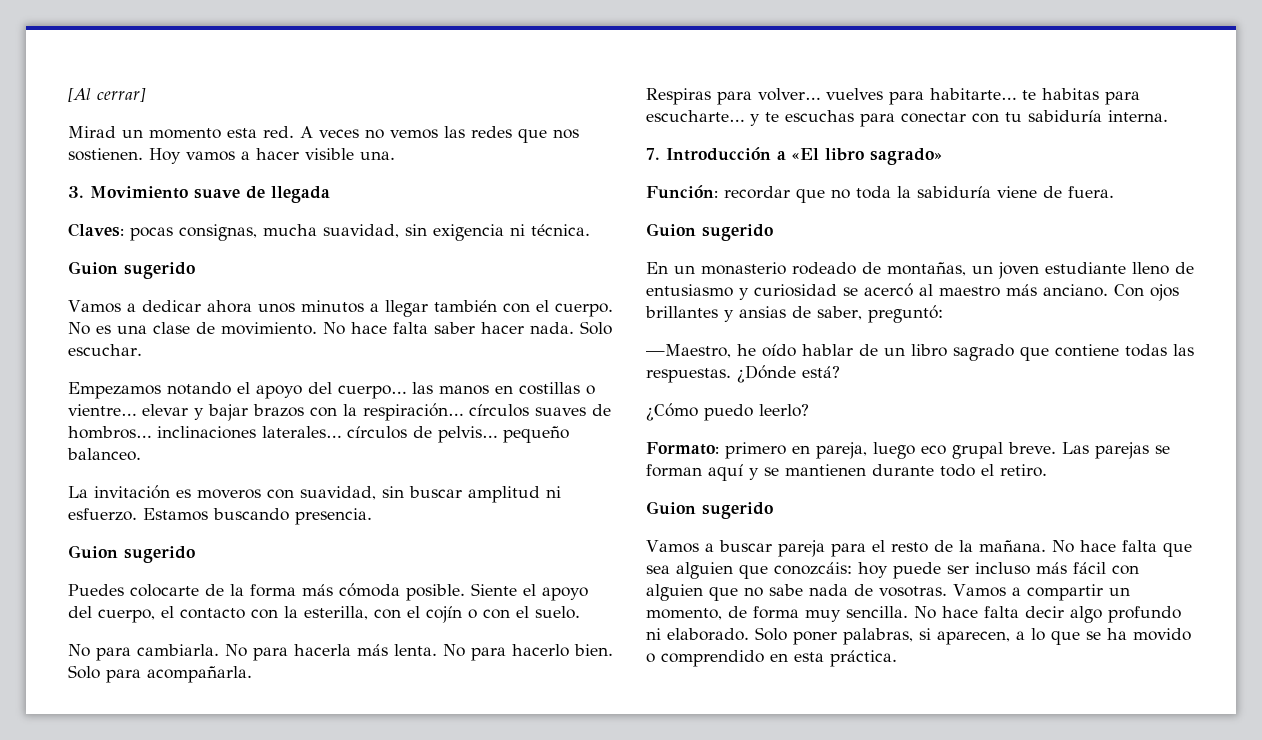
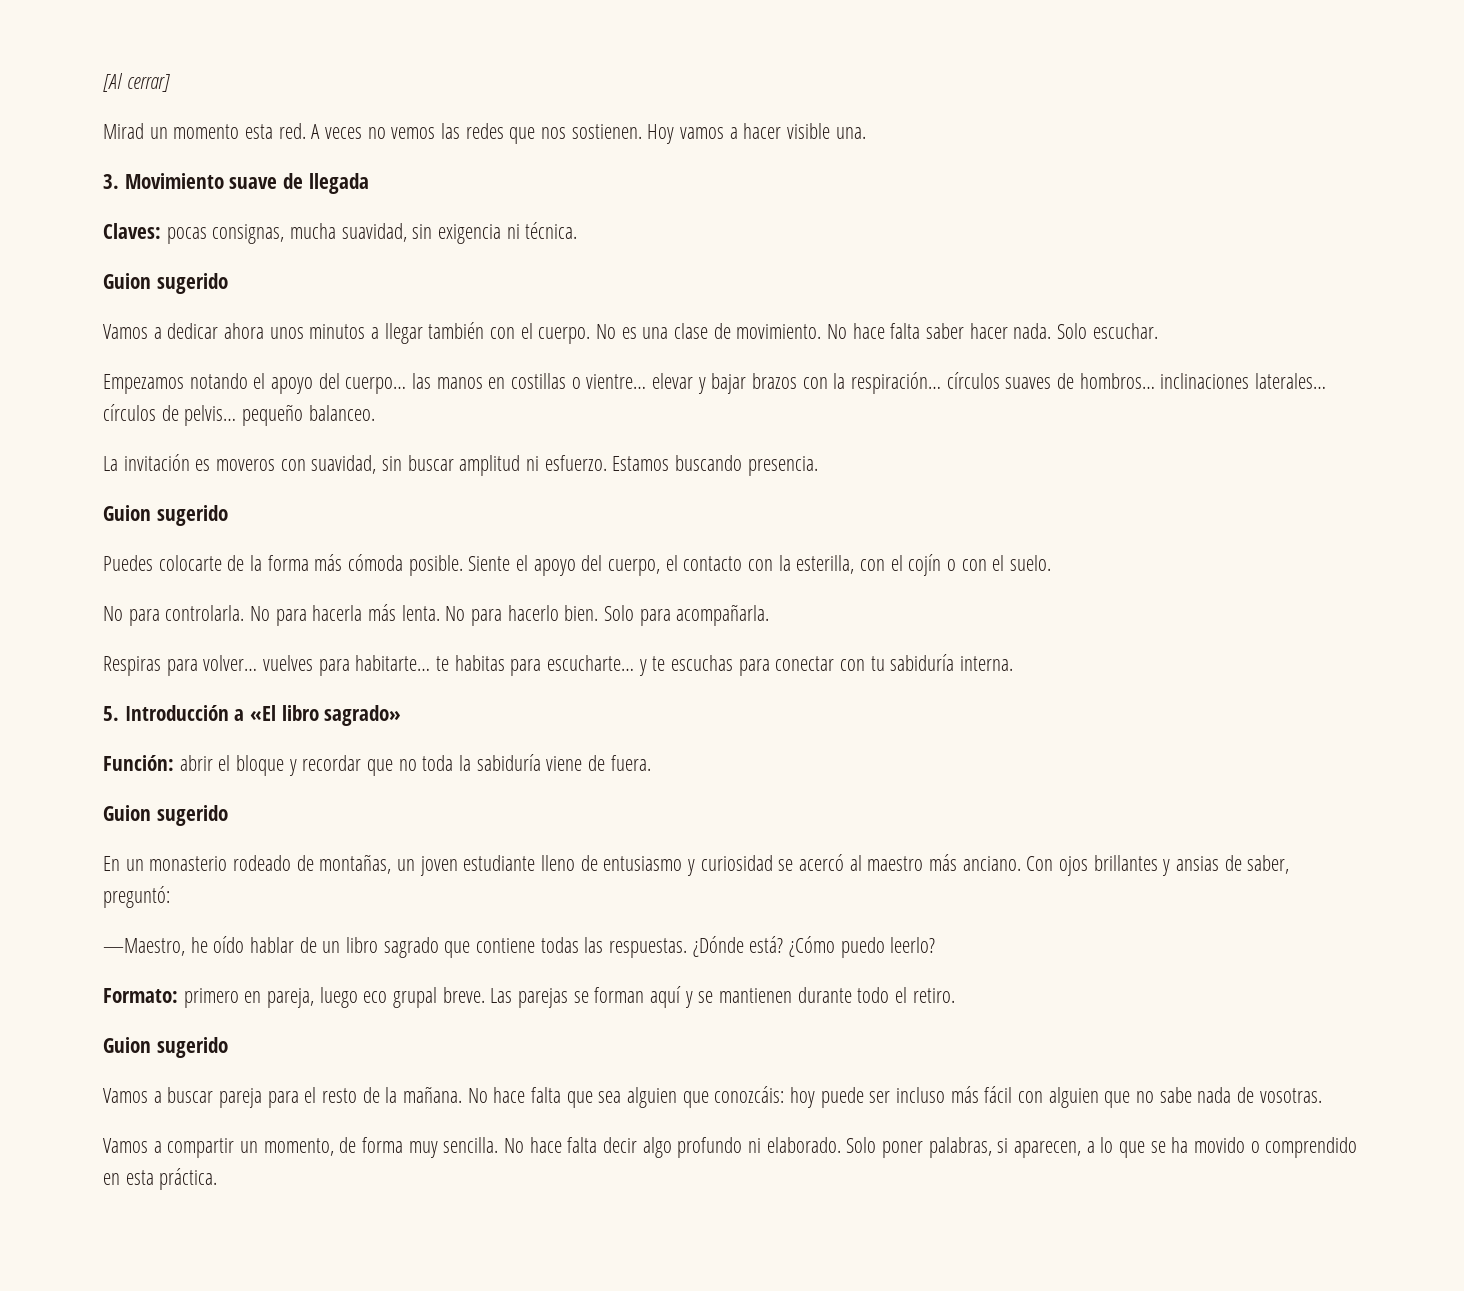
- No para cambiarla.
+ No para controlarla.
- 7. Introducción a «El libro sagrado»
+ 5. Introducción a «El libro sagrado»
- Función: recordar que no toda la sabiduría viene de fuera.
+ Función: abrir el bloque y recordar que no toda la sabiduría viene de fuera.
- ¿Dónde está?
- ¿Cómo puedo leerlo?
+ ¿Dónde está? ¿Cómo puedo leerlo?
- No hace falta que sea alguien que conozcáis: hoy puede ser incluso más fácil con alguien que no sabe nada de vosotras. Vamos a compartir un momento, de forma muy sencilla.
+ No hace falta que sea alguien que conozcáis: hoy puede ser incluso más fácil con alguien que no sabe nada de vosotras.
+ Vamos a compartir un momento, de forma muy sencilla.

